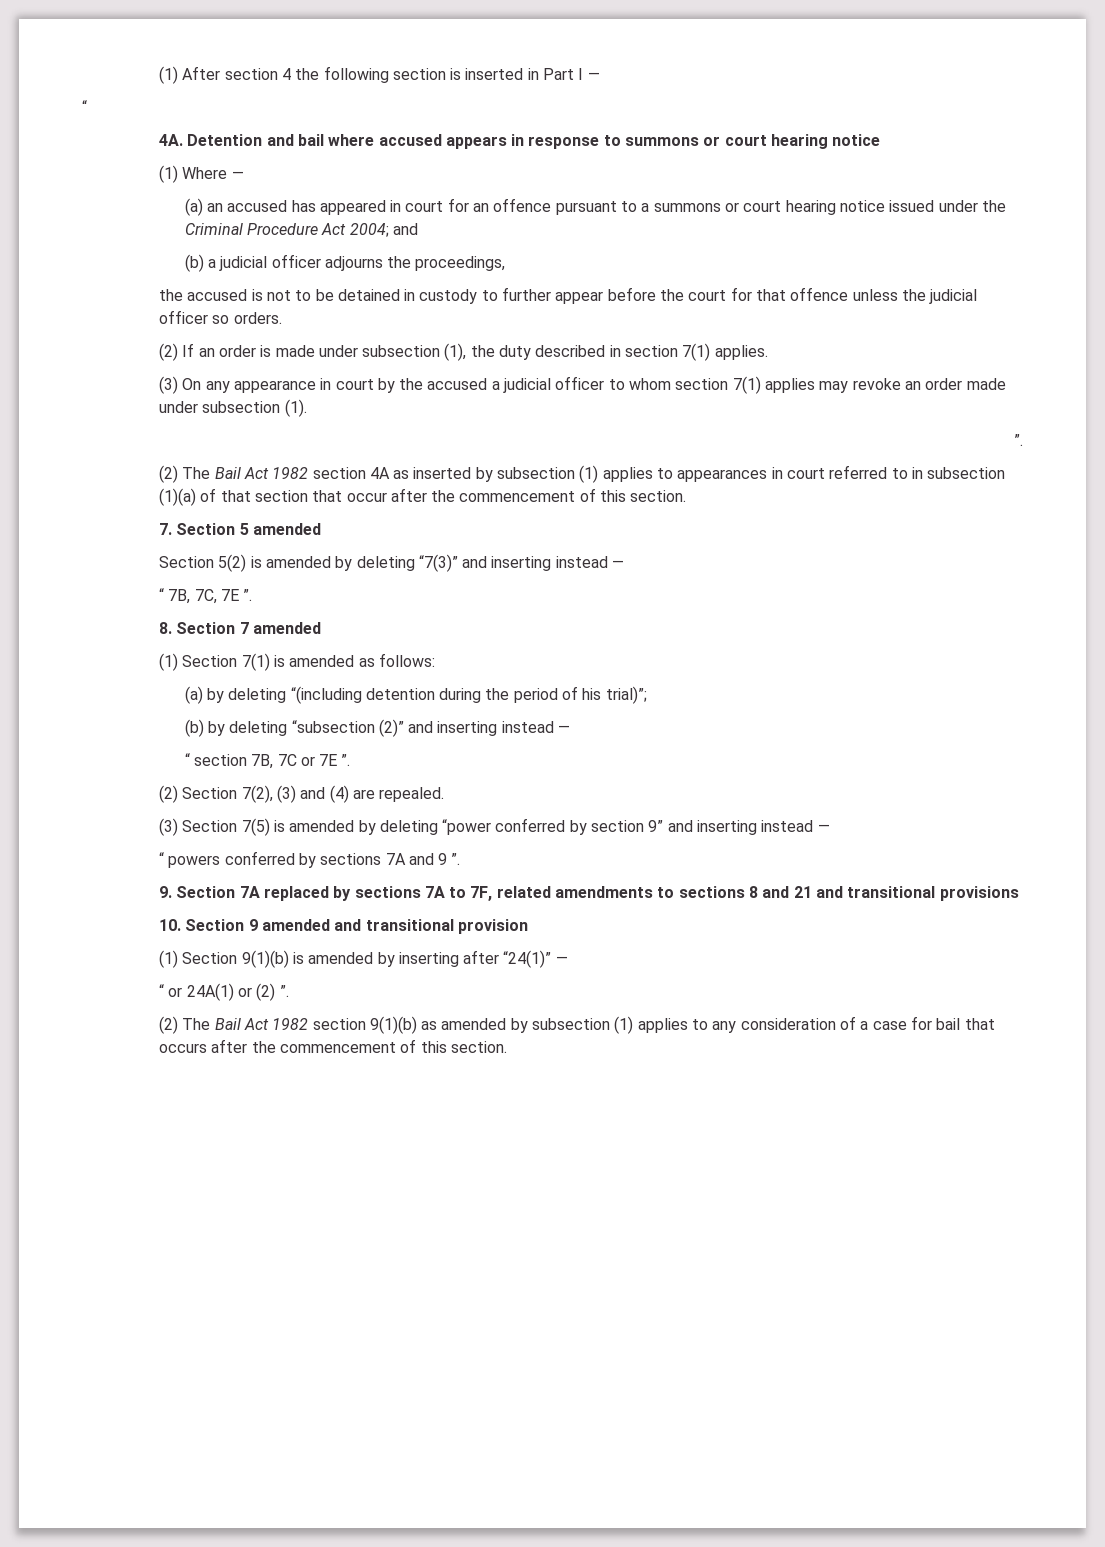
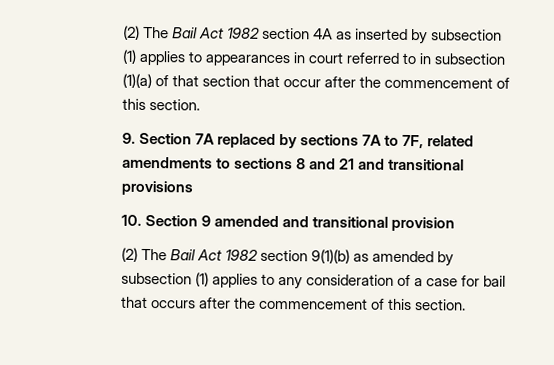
- (1) After section 4 the following section is inserted in Part I —
- “
- 4A. Detention and bail where accused appears in response to summons or court hearing notice
- (1) Where —
- (a) an accused has appeared in court for an offence pursuant to a summons or court hearing notice issued under the Criminal Procedure Act 2004; and
- (b) a judicial officer adjourns the proceedings,
- the accused is not to be detained in custody to further appear before the court for that offence unless the judicial officer so orders.
- (2) If an order is made under subsection (1), the duty described in section 7(1) applies.
- (3) On any appearance in court by the accused a judicial officer to whom section 7(1) applies may revoke an order made under subsection (1).
- ”.
- 7. Section 5 amended
- Section 5(2) is amended by deleting “7(3)” and inserting instead —
- “ 7B, 7C, 7E ”.
- 8. Section 7 amended
- (1) Section 7(1) is amended as follows:
- (a) by deleting “(including detention during the period of his trial)”;
- (b) by deleting “subsection (2)” and inserting instead —
- “ section 7B, 7C or 7E ”.
- (2) Section 7(2), (3) and (4) are repealed.
- (3) Section 7(5) is amended by deleting “power conferred by section 9” and inserting instead —
- “ powers conferred by sections 7A and 9 ”.
- (1) Section 9(1)(b) is amended by inserting after “24(1)” —
- “ or 24A(1) or (2) ”.

